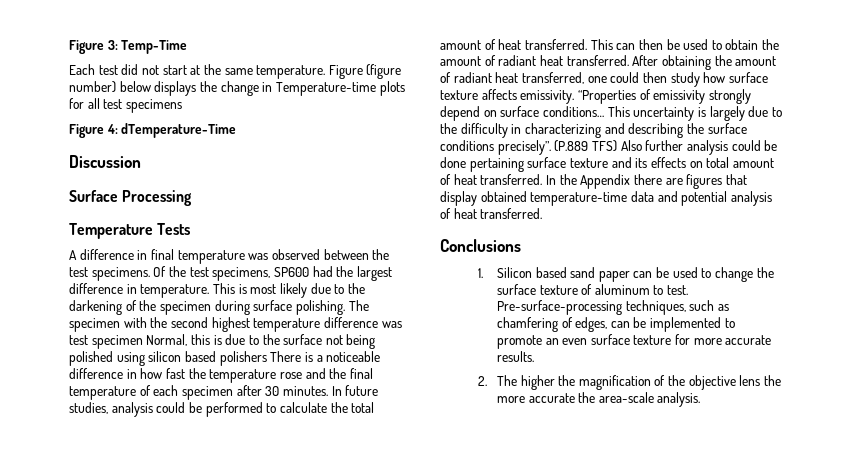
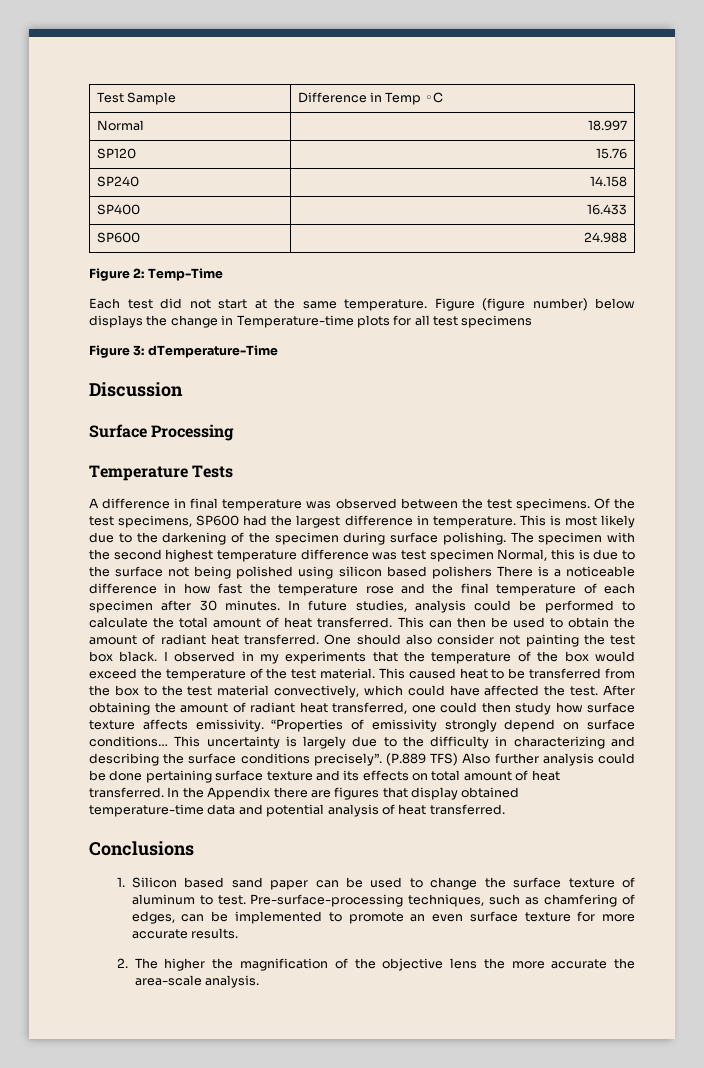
- Figure 3: Temp-Time
+ Test Sample | Difference in Temp ◦C
+ Normal | 18.997
+ SP120 | 15.76
+ SP240 | 14.158
+ SP400 | 16.433
+ SP600 | 24.988
+ Figure 2: Temp-Time
- Figure 4: dTemperature-Time
+ Figure 3: dTemperature-Time
+ One should also consider not painting the test box black. I observed in my experiments that the temperature of the box would exceed the temperature of the test material. This caused heat to be transferred from the box to the test material convectively, which could have affected the test.

